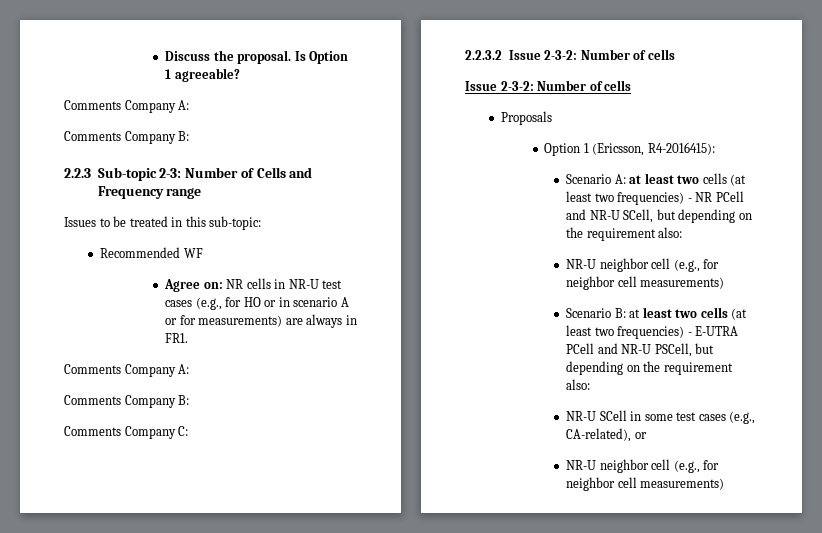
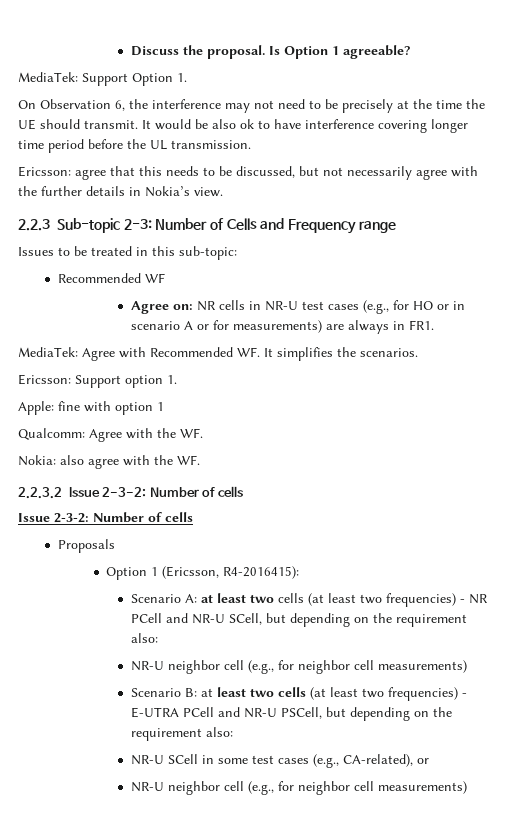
  Is Option 1 agreeable?
- Comments Company A:
- Comments Company B:
+ MediaTek: Support Option 1.
+ On Observation 6, the interference may not need to be precisely at the time the UE should transmit. It would be also ok to have interference covering longer time period before the UL transmission.
+ Ericsson: agree that this needs to be discussed, but not necessarily agree with the further details in Nokia’s view.
  Agree on: NR cells in NR-U test cases (e.g., for HO or in scenario A or for measurements) are always in FR1.
- Comments Company A:
- Comments Company B:
- Comments Company C:
+ MediaTek: Agree with Recommended WF. It simplifies the scenarios.
+ Ericsson: Support option 1.
+ Apple: fine with option 1
+ Qualcomm: Agree with the WF.
+ Nokia: also agree with the WF.

